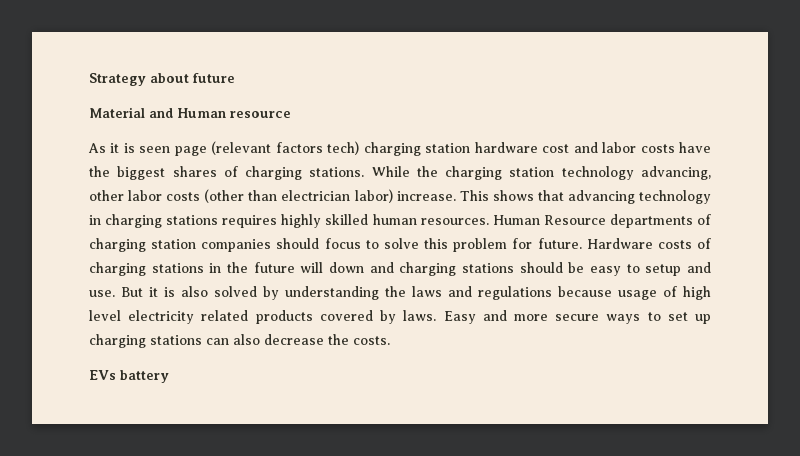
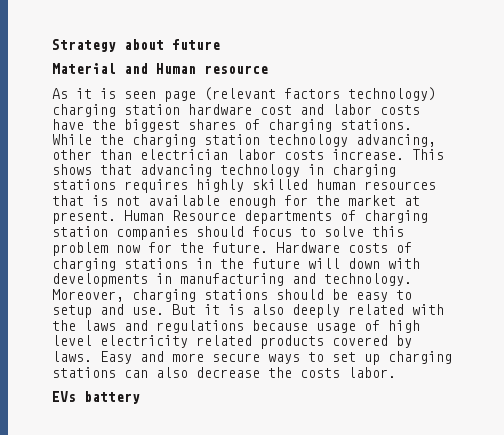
- As it is seen page (relevant factors tech) charging station hardware cost and labor costs have the biggest shares of charging stations.
+ As it is seen page (relevant factors technology) charging station hardware cost and labor costs have the biggest shares of charging stations.
- While the charging station technology advancing, other labor costs (other than electrician labor) increase.
+ While the charging station technology advancing, other than electrician labor costs increase.
- This shows that advancing technology in charging stations requires highly skilled human resources.
+ This shows that advancing technology in charging stations requires highly skilled human resources that is not available enough for the market at present.
- Human Resource departments of charging station companies should focus to solve this problem for future.
+ Human Resource departments of charging station companies should focus to solve this problem now for the future.
- Hardware costs of charging stations in the future will down and charging stations should be easy to setup and use.
+ Hardware costs of charging stations in the future will down with developments in manufacturing and technology. Moreover, charging stations should be easy to setup and use.
- But it is also solved by understanding the laws and regulations because usage of high level electricity related products covered by laws.
+ But it is also deeply related with the laws and regulations because usage of high level electricity related products covered by laws.
- Easy and more secure ways to set up charging stations can also decrease the costs.
+ Easy and more secure ways to set up charging stations can also decrease the costs labor.

